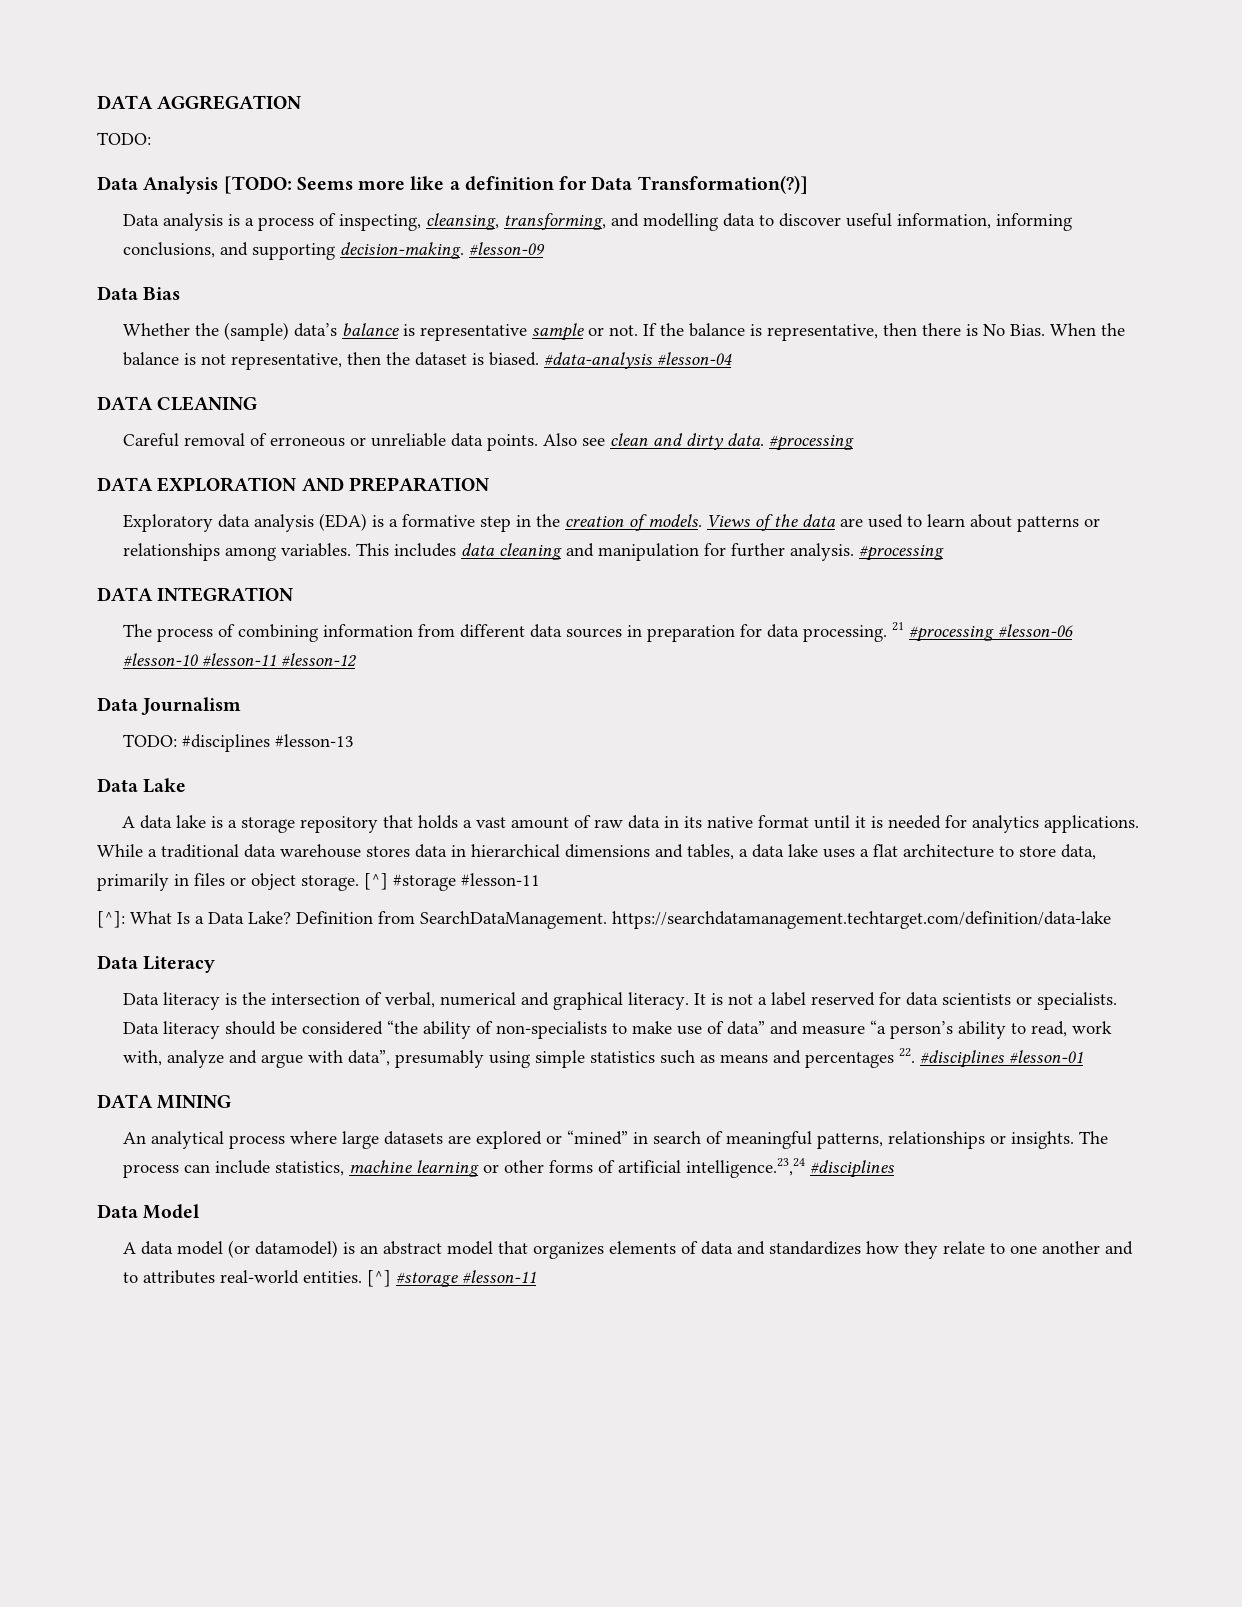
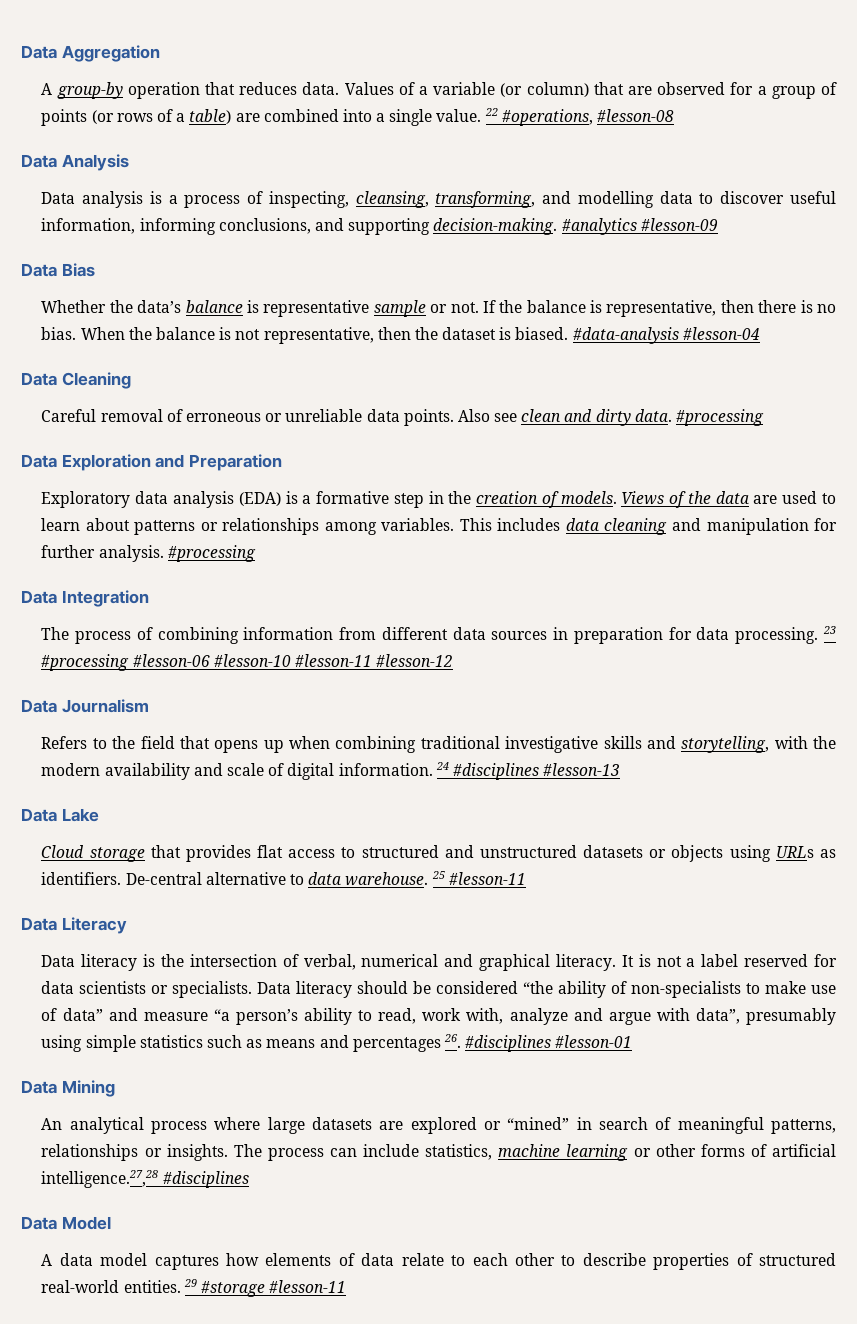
- DATA AGGREGATION
- TODO:
- Data Analysis [TODO: Seems more like a definition for Data Transformation(?)]
+ Data Aggregation
+ A group-by operation that reduces data. Values of a variable (or column) that are observed for a group of points (or rows of a table) are combined into a single value. 22 #operations, #lesson-08
+ Data Analysis
- #lesson-09
+ #analytics #lesson-09
- Whether the (sample) data’s balance is representative sample or not.
+ Whether the data’s balance is representative sample or not.
- If the balance is representative, then there is No Bias.
+ If the balance is representative, then there is no bias.
- DATA CLEANING
+ Data Cleaning
- DATA EXPLORATION AND PREPARATION
+ Data Exploration and Preparation
- DATA INTEGRATION
+ Data Integration
- 21 #processing #lesson-06 #lesson-10 #lesson-11 #lesson-12
+ 23 #processing #lesson-06 #lesson-10 #lesson-11 #lesson-12
- TODO: #disciplines #lesson-13
+ Refers to the field that opens up when combining traditional investigative skills and storytelling, with the modern availability and scale of digital information. 24 #disciplines #lesson-13
  Data Lake
- A data lake is a storage repository that holds a vast amount of raw data in its native format until it is needed for analytics applications. While a traditional data warehouse stores data in hierarchical dimensions and tables, a data lake uses a flat architecture to store data, primarily in files or object storage. [^] #storage #lesson-11
- [^]: What Is a Data Lake? Definition from SearchDataManagement. https://searchdatamanagement.techtarget.com/definition/data-lake
+ Cloud storage that provides flat access to structured and unstructured datasets or objects using URLs as identifiers. De-central alternative to data warehouse. 25 #lesson-11
- Data literacy should be considered “the ability of non-specialists to make use of data” and measure “a person’s ability to read, work with, analyze and argue with data”, presumably using simple statistics such as means and percentages 22. #disciplines #lesson-01
+ Data literacy should be considered “the ability of non-specialists to make use of data” and measure “a person’s ability to read, work with, analyze and argue with data”, presumably using simple statistics such as means and percentages 26. #disciplines #lesson-01
- DATA MINING
+ Data Mining
- The process can include statistics, machine learning or other forms of artificial intelligence.23,24 #disciplines
+ The process can include statistics, machine learning or other forms of artificial intelligence.27,28 #disciplines
- A data model (or datamodel) is an abstract model that organizes elements of data and standardizes how they relate to one another and to attributes real-world entities. [^] #storage #lesson-11
+ A data model captures how elements of data relate to each other to describe properties of structured real-world entities. 29 #storage #lesson-11

